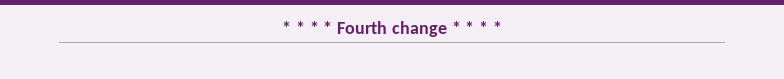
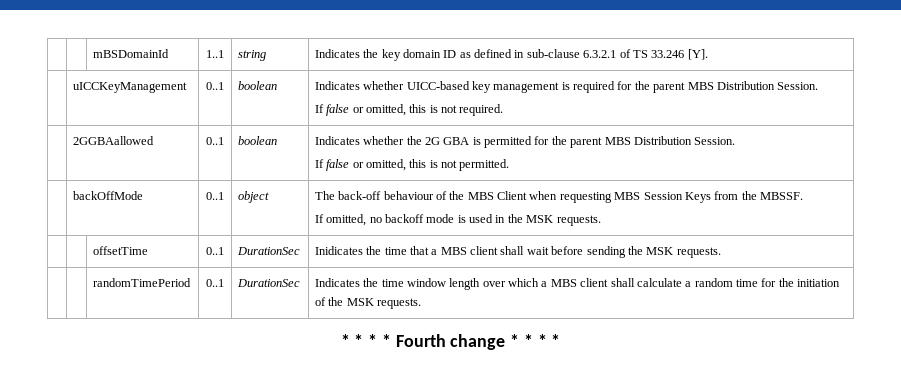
+ | | mBSDomainId | 1..1 | string | Indicates the key domain ID as defined in sub-clause 6.3.2.1 of TS 33.246 [Y].
+ | uICCKeyManagement | 0..1 | boolean | Indicates whether UICC-based key management is required for the parent MBS Distribution Session.
+ If false or omitted, this is not required.
+ | 2GGBAallowed | 0..1 | boolean | Indicates whether the 2G GBA is permitted for the parent MBS Distribution Session.
+ If false or omitted, this is not permitted.
+ | backOffMode | 0..1 | object | The back-off behaviour of the MBS Client when requesting MBS Session Keys from the MBSSF.
+ If omitted, no backoff mode is used in the MSK requests.
+ | | offsetTime | 0..1 | DurationSec | Inidicates the time that a MBS client shall wait before sending the MSK requests.
+ | | randomTimePeriod | 0..1 | DurationSec | Indicates the time window length over which a MBS client shall calculate a random time for the initiation of the MSK requests.

